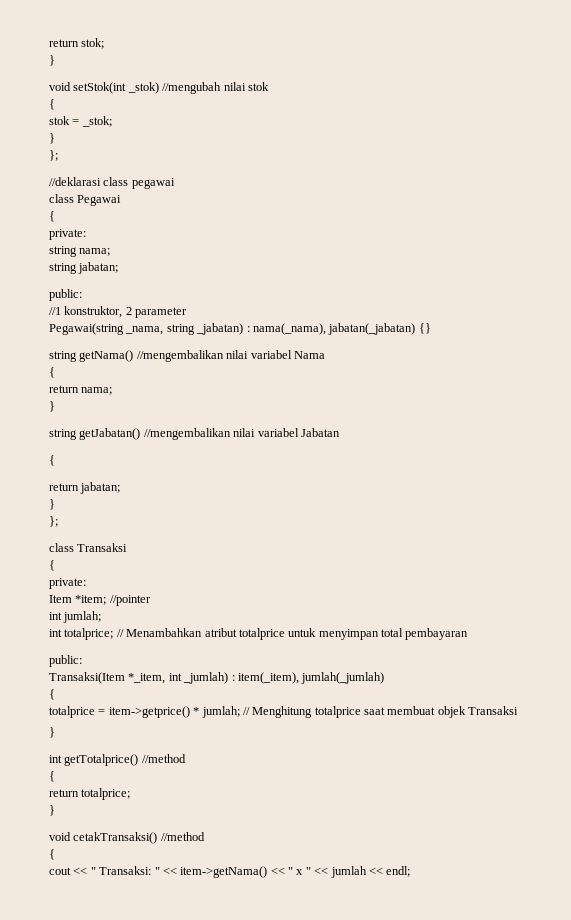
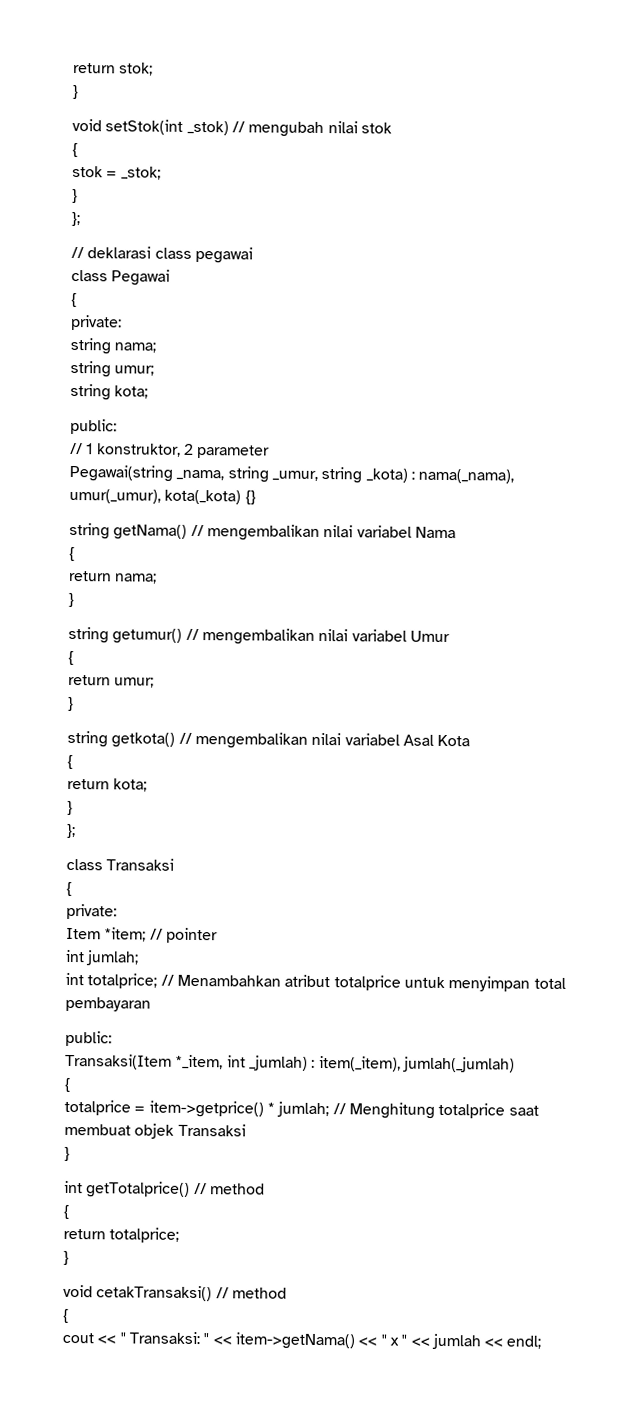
- void setStok(int _stok) //mengubah nilai stok
+ void setStok(int _stok) // mengubah nilai stok
- //deklarasi class pegawai
+ // deklarasi class pegawai
- string jabatan;
+ string umur;
+ string kota;
  public:
- //1 konstruktor, 2 parameter
+ // 1 konstruktor, 2 parameter
- Pegawai(string _nama, string _jabatan) : nama(_nama), jabatan(_jabatan) {}
+ Pegawai(string _nama, string _umur, string _kota) : nama(_nama), umur(_umur), kota(_kota) {}
- string getNama() //mengembalikan nilai variabel Nama
+ string getNama() // mengembalikan nilai variabel Nama
- string getJabatan() //mengembalikan nilai variabel Jabatan
+ string getumur() // mengembalikan nilai variabel Umur
  {
- return jabatan;
+ return umur;
+ }
+ string getkota() // mengembalikan nilai variabel Asal Kota
+ {
+ return kota;
- Item *item; //pointer
+ Item *item; // pointer
- int getTotalprice() //method
+ int getTotalprice() // method
- void cetakTransaksi() //method
+ void cetakTransaksi() // method

